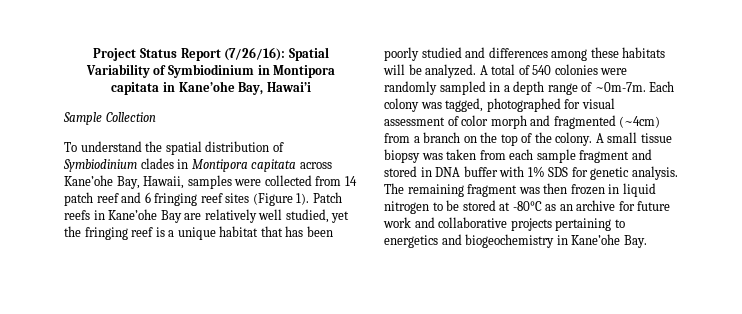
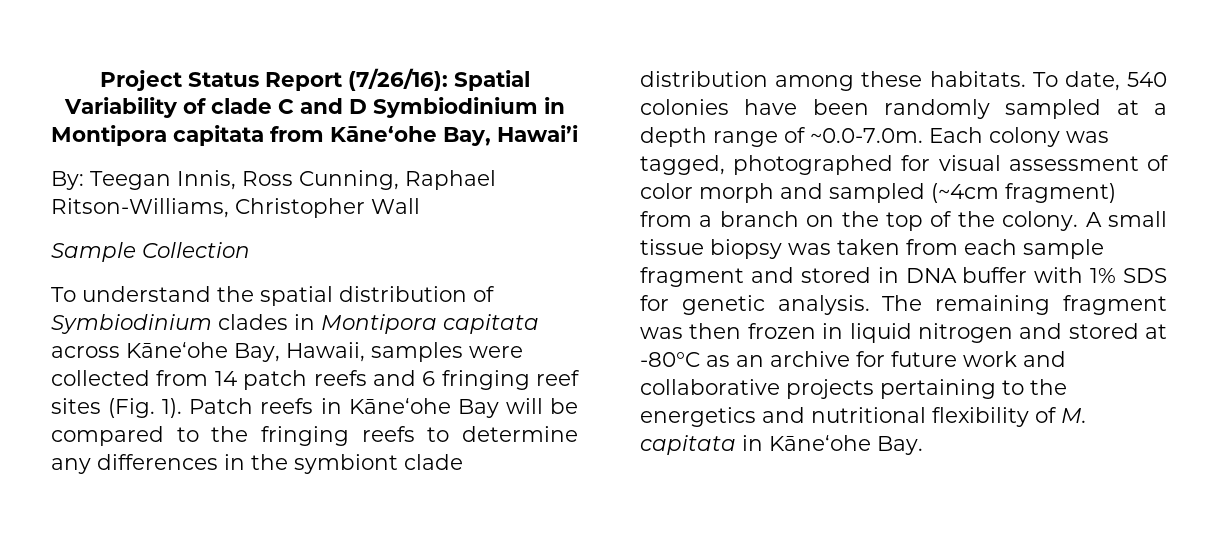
- Project Status Report (7/26/16): Spatial Variability of Symbiodinium in Montipora capitata in Kane’ohe Bay, Hawai’i
+ Project Status Report (7/26/16): Spatial Variability of clade C and D Symbiodinium in Montipora capitata from Kāne‘ohe Bay, Hawai’i
+ By: Teegan Innis, Ross Cunning, Raphael Ritson-Williams, Christopher Wall
- To understand the spatial distribution of Symbiodinium clades in Montipora capitata across Kane’ohe Bay, Hawaii, samples were collected from 14 patch reef and 6 fringing reef sites (Figure 1).
+ To understand the spatial distribution of Symbiodinium clades in Montipora capitata across Kāne‘ohe Bay, Hawaii, samples were collected from 14 patch reefs and 6 fringing reef sites (Fig. 1).
- Patch reefs in Kane’ohe Bay are relatively well studied, yet the fringing reef is a unique habitat that has been poorly studied and differences among these habitats will be analyzed. A total of 540 colonies were randomly sampled in a depth range of ~0m-7m. Each colony was tagged, photographed for visual assessment of color morph and fragmented (~4cm) from a branch on the top of the colony.
+ Patch reefs in Kāne‘ohe Bay will be compared to the fringing reefs to determine any differences in the symbiont clade distribution among these habitats. To date, 540 colonies have been randomly sampled at a depth range of ~0.0-7.0m. Each colony was tagged, photographed for visual assessment of color morph and sampled (~4cm fragment) from a branch on the top of the colony.
- The remaining fragment was then frozen in liquid nitrogen to be stored at -80°C as an archive for future work and collaborative projects pertaining to energetics and biogeochemistry in Kane’ohe Bay.
+ The remaining fragment was then frozen in liquid nitrogen and stored at -80°C as an archive for future work and collaborative projects pertaining to the energetics and nutritional flexibility of M. capitata in Kāne‘ohe Bay.

